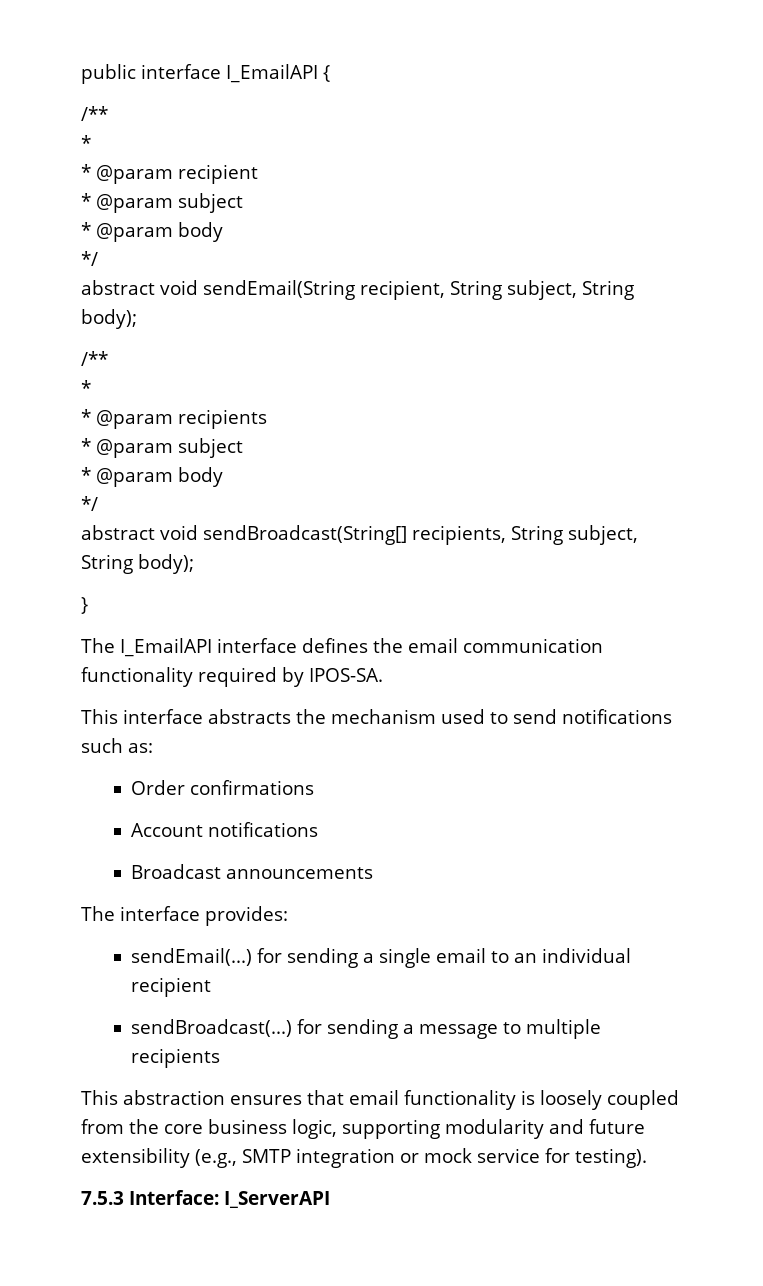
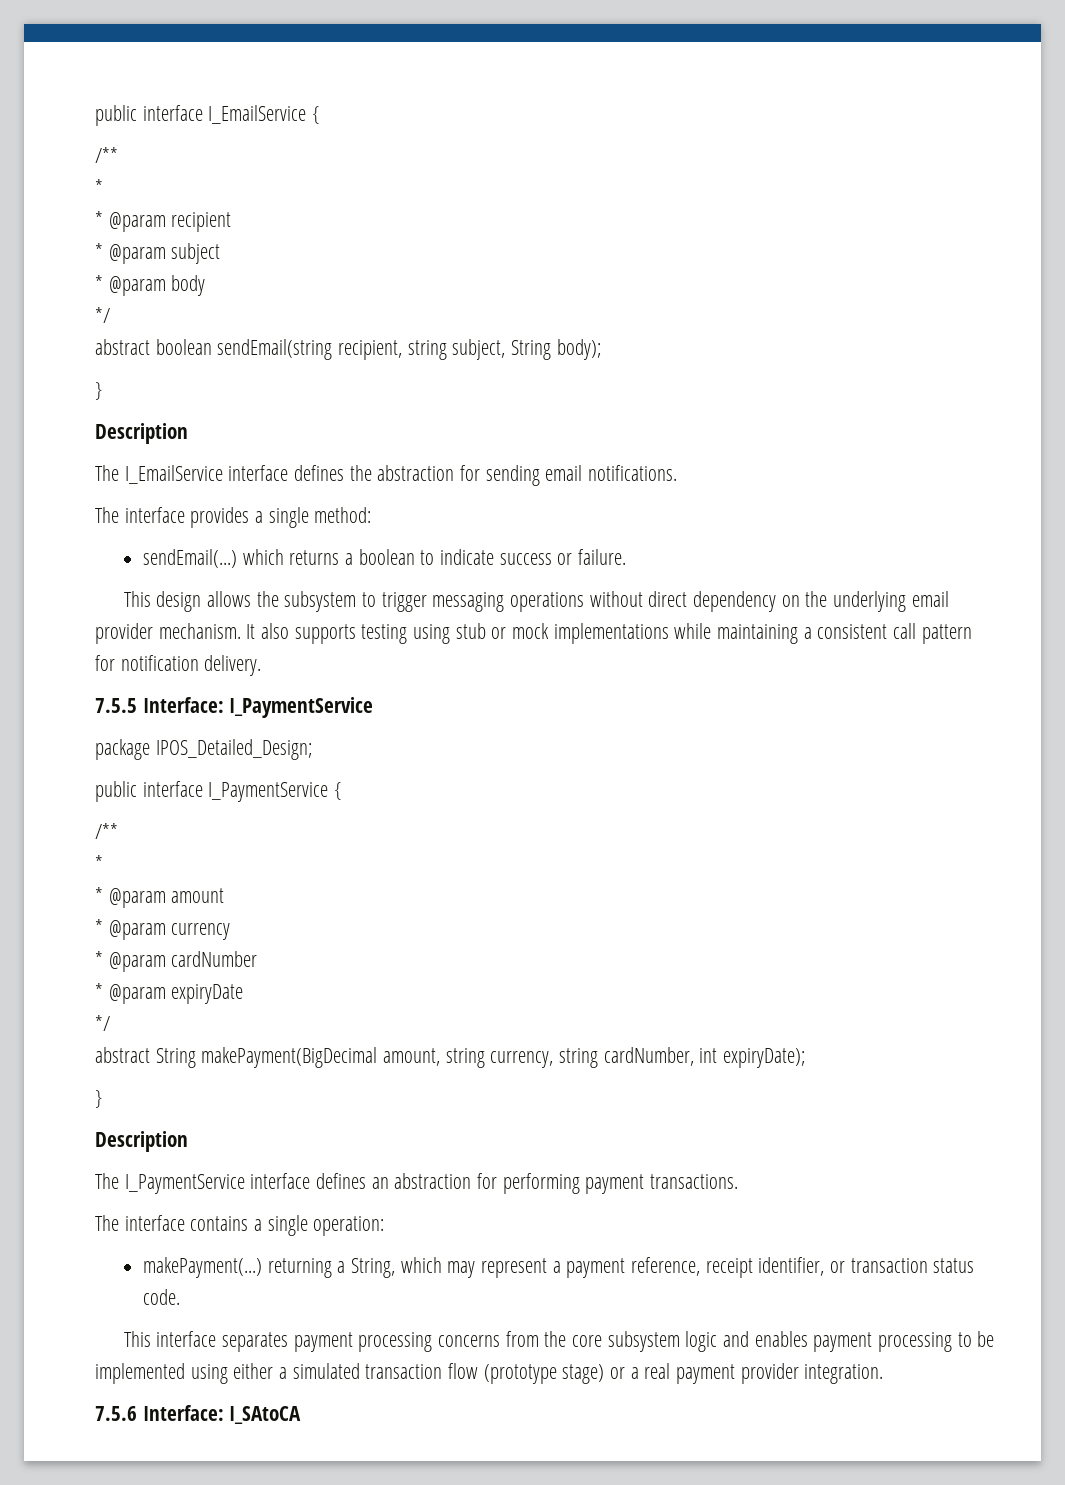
- public interface I_EmailAPI {
+ public interface I_EmailService {
- abstract void sendEmail(String recipient, String subject, String body);
+ abstract boolean sendEmail(string recipient, string subject, String body);
+ }
+ Description
+ The I_EmailService interface defines the abstraction for sending email notifications.
+ The interface provides a single method:
+ sendEmail(...) which returns a boolean to indicate success or failure.
+ This design allows the subsystem to trigger messaging operations without direct dependency on the underlying email provider mechanism. It also supports testing using stub or mock implementations while maintaining a consistent call pattern for notification delivery.
+ 7.5.5 Interface: I_PaymentService
+ package IPOS_Detailed_Design;
+ public interface I_PaymentService {
  /**
  *
- * @param recipients
- * @param subject
- * @param body
+ * @param amount
+ * @param currency
+ * @param cardNumber
+ * @param expiryDate
  */
- abstract void sendBroadcast(String[] recipients, String subject, String body);
+ abstract String makePayment(BigDecimal amount, string currency, string cardNumber, int expiryDate);
  }
- The I_EmailAPI interface defines the email communication functionality required by IPOS-SA.
- This interface abstracts the mechanism used to send notifications such as:
- Order confirmations
- Account notifications
- Broadcast announcements
- The interface provides:
- sendEmail(...) for sending a single email to an individual recipient
- sendBroadcast(...) for sending a message to multiple recipients
- This abstraction ensures that email functionality is loosely coupled from the core business logic, supporting modularity and future extensibility (e.g., SMTP integration or mock service for testing).
- 7.5.3 Interface: I_ServerAPI
+ Description
+ The I_PaymentService interface defines an abstraction for performing payment transactions.
+ The interface contains a single operation:
+ makePayment(...) returning a String, which may represent a payment reference, receipt identifier, or transaction status code.
+ This interface separates payment processing concerns from the core subsystem logic and enables payment processing to be implemented using either a simulated transaction flow (prototype stage) or a real payment provider integration.
+ 7.5.6 Interface: I_SAtoCA

